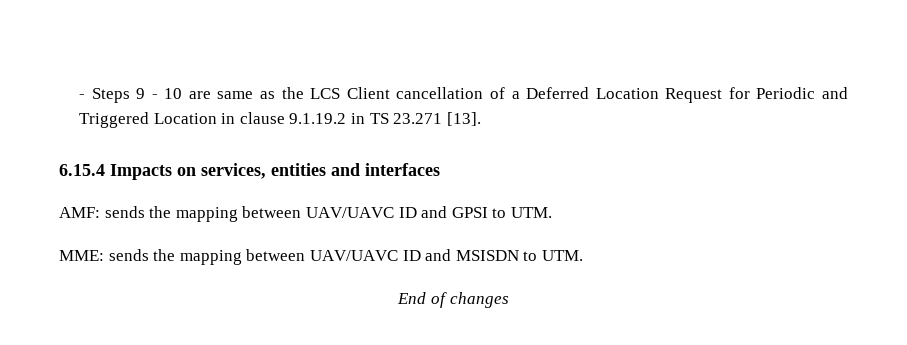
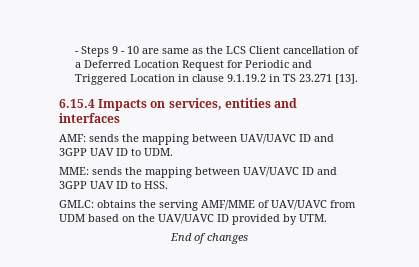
- AMF: sends the mapping between UAV/UAVC ID and GPSI to UTM.
+ AMF: sends the mapping between UAV/UAVC ID and 3GPP UAV ID to UDM.
- MME: sends the mapping between UAV/UAVC ID and MSISDN to UTM.
+ MME: sends the mapping between UAV/UAVC ID and 3GPP UAV ID to HSS.
+ GMLC: obtains the serving AMF/MME of UAV/UAVC from UDM based on the UAV/UAVC ID provided by UTM.

